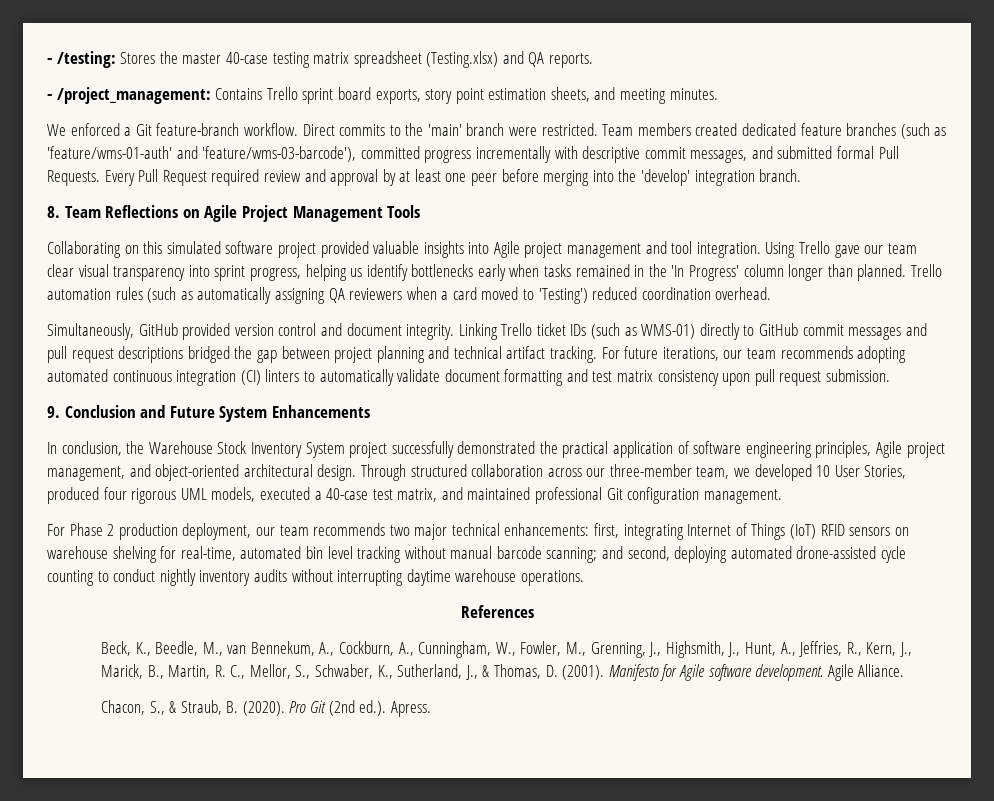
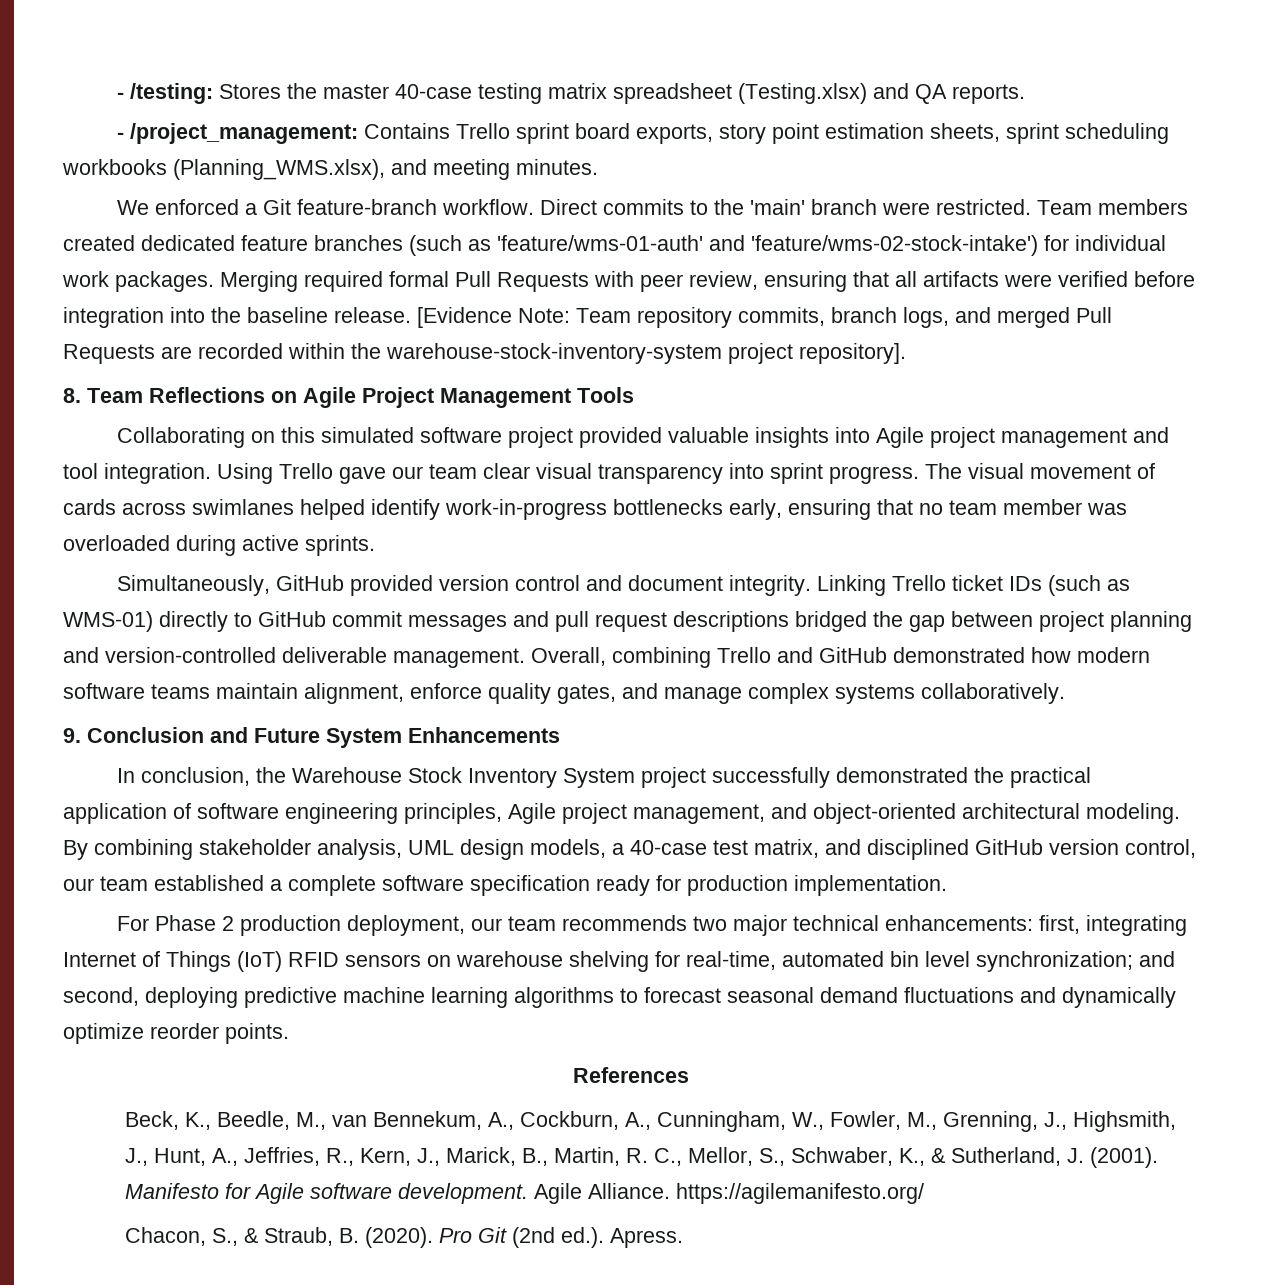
- - /project_management: Contains Trello sprint board exports, story point estimation sheets, and meeting minutes.
+ - /project_management: Contains Trello sprint board exports, story point estimation sheets, sprint scheduling workbooks (Planning_WMS.xlsx), and meeting minutes.
- Team members created dedicated feature branches (such as 'feature/wms-01-auth' and 'feature/wms-03-barcode'), committed progress incrementally with descriptive commit messages, and submitted formal Pull Requests. Every Pull Request required review and approval by at least one peer before merging into the 'develop' integration branch.
+ Team members created dedicated feature branches (such as 'feature/wms-01-auth' and 'feature/wms-02-stock-intake') for individual work packages. Merging required formal Pull Requests with peer review, ensuring that all artifacts were verified before integration into the baseline release. [Evidence Note: Team repository commits, branch logs, and merged Pull Requests are recorded within the warehouse-stock-inventory-system project repository].
- Using Trello gave our team clear visual transparency into sprint progress, helping us identify bottlenecks early when tasks remained in the 'In Progress' column longer than planned. Trello automation rules (such as automatically assigning QA reviewers when a card moved to 'Testing') reduced coordination overhead.
+ Using Trello gave our team clear visual transparency into sprint progress. The visual movement of cards across swimlanes helped identify work-in-progress bottlenecks early, ensuring that no team member was overloaded during active sprints.
- Linking Trello ticket IDs (such as WMS-01) directly to GitHub commit messages and pull request descriptions bridged the gap between project planning and technical artifact tracking. For future iterations, our team recommends adopting automated continuous integration (CI) linters to automatically validate document formatting and test matrix consistency upon pull request submission.
+ Linking Trello ticket IDs (such as WMS-01) directly to GitHub commit messages and pull request descriptions bridged the gap between project planning and version-controlled deliverable management. Overall, combining Trello and GitHub demonstrated how modern software teams maintain alignment, enforce quality gates, and manage complex systems collaboratively.
- In conclusion, the Warehouse Stock Inventory System project successfully demonstrated the practical application of software engineering principles, Agile project management, and object-oriented architectural design. Through structured collaboration across our three-member team, we developed 10 User Stories, produced four rigorous UML models, executed a 40-case test matrix, and maintained professional Git configuration management.
+ In conclusion, the Warehouse Stock Inventory System project successfully demonstrated the practical application of software engineering principles, Agile project management, and object-oriented architectural modeling. By combining stakeholder analysis, UML design models, a 40-case test matrix, and disciplined GitHub version control, our team established a complete software specification ready for production implementation.
- For Phase 2 production deployment, our team recommends two major technical enhancements: first, integrating Internet of Things (IoT) RFID sensors on warehouse shelving for real-time, automated bin level tracking without manual barcode scanning; and second, deploying automated drone-assisted cycle counting to conduct nightly inventory audits without interrupting daytime warehouse operations.
+ For Phase 2 production deployment, our team recommends two major technical enhancements: first, integrating Internet of Things (IoT) RFID sensors on warehouse shelving for real-time, automated bin level synchronization; and second, deploying predictive machine learning algorithms to forecast seasonal demand fluctuations and dynamically optimize reorder points.
- Beck, K., Beedle, M., van Bennekum, A., Cockburn, A., Cunningham, W., Fowler, M., Grenning, J., Highsmith, J., Hunt, A., Jeffries, R., Kern, J., Marick, B., Martin, R. C., Mellor, S., Schwaber, K., Sutherland, J., & Thomas, D. (2001).
+ Beck, K., Beedle, M., van Bennekum, A., Cockburn, A., Cunningham, W., Fowler, M., Grenning, J., Highsmith, J., Hunt, A., Jeffries, R., Kern, J., Marick, B., Martin, R. C., Mellor, S., Schwaber, K., & Sutherland, J. (2001).
- Agile Alliance.
+ Agile Alliance. https://agilemanifesto.org/

